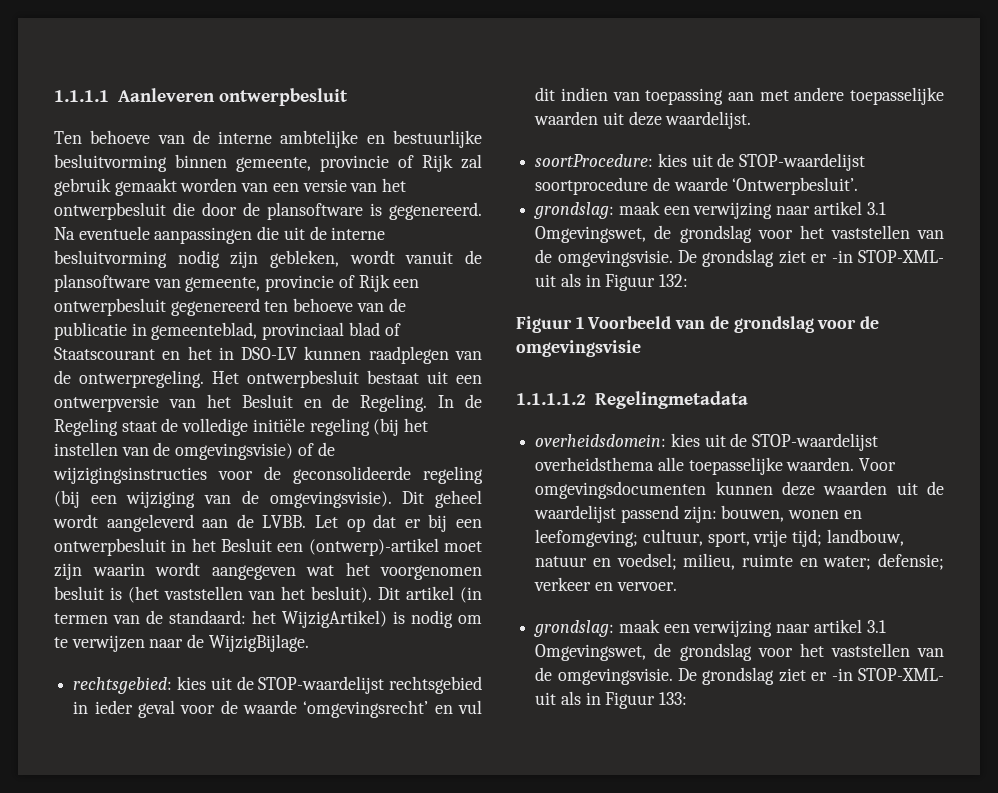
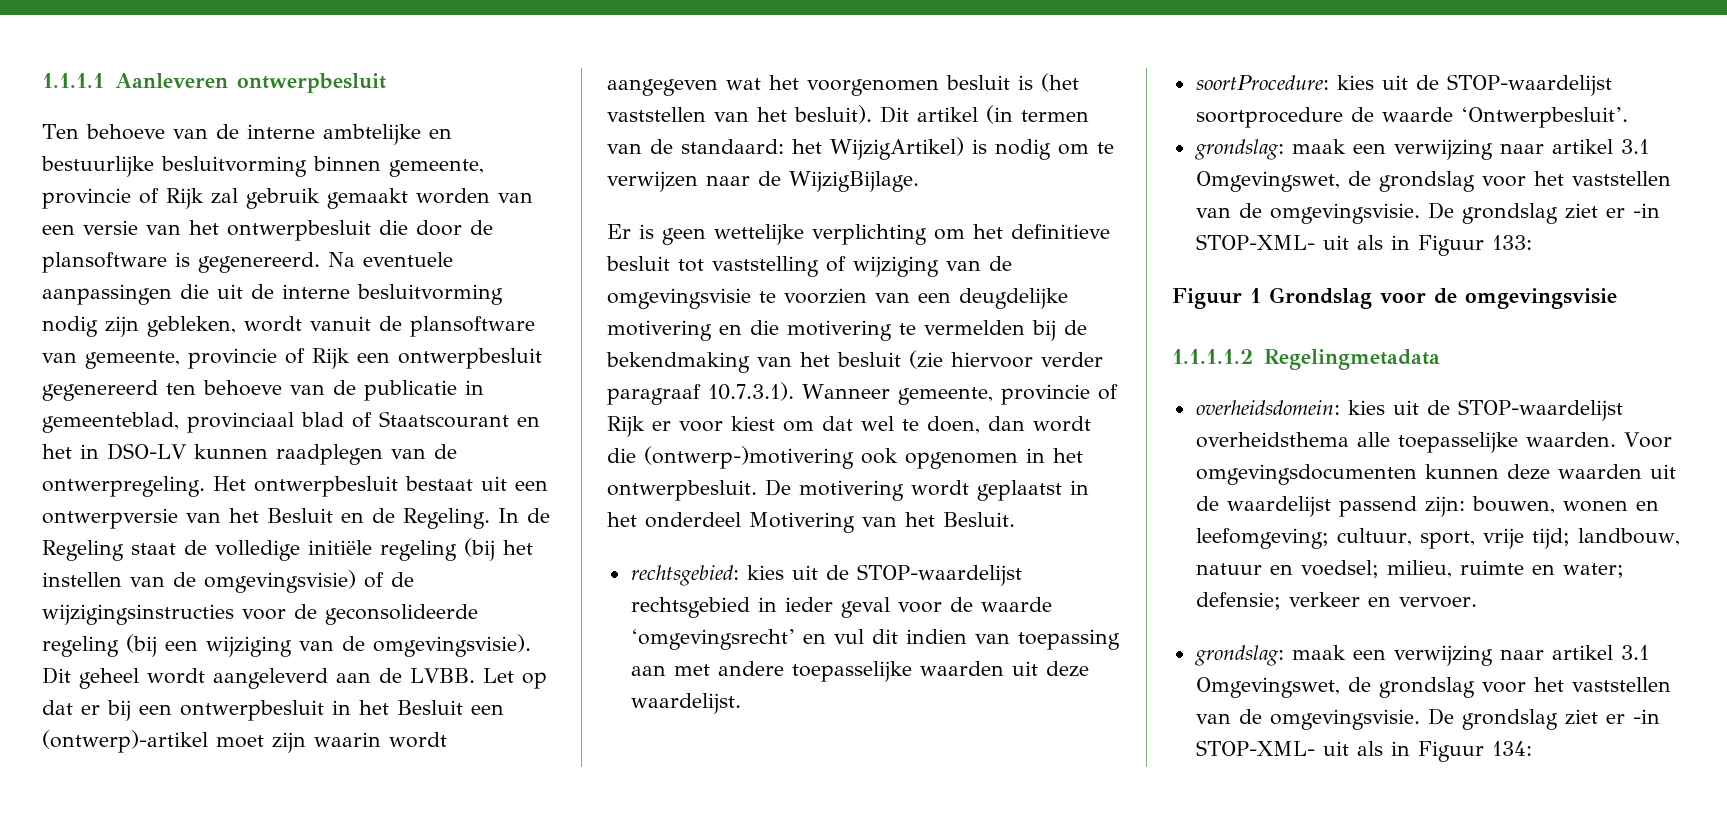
+ Er is geen wettelijke verplichting om het definitieve besluit tot vaststelling of wijziging van de omgevingsvisie te voorzien van een deugdelijke motivering en die motivering te vermelden bij de bekendmaking van het besluit (zie hiervoor verder paragraaf 10.7.3.1). Wanneer gemeente, provincie of Rijk er voor kiest om dat wel te doen, dan wordt die (ontwerp-)motivering ook opgenomen in het ontwerpbesluit. De motivering wordt geplaatst in het onderdeel Motivering van het Besluit.
- De grondslag ziet er -in STOP-XML- uit als in Figuur 132:
+ De grondslag ziet er -in STOP-XML- uit als in Figuur 133:
- Figuur 1 Voorbeeld van de grondslag voor de omgevingsvisie
+ Figuur 1 Grondslag voor de omgevingsvisie
- De grondslag ziet er -in STOP-XML- uit als in Figuur 133:
+ De grondslag ziet er -in STOP-XML- uit als in Figuur 134:

